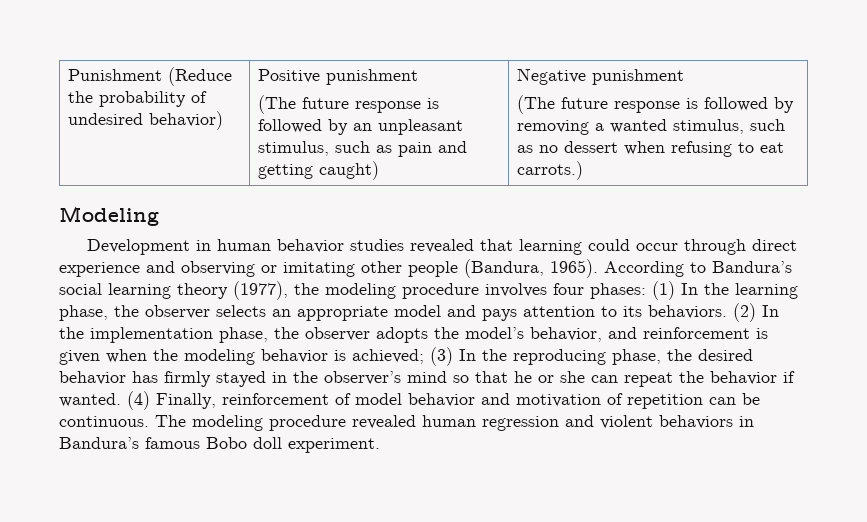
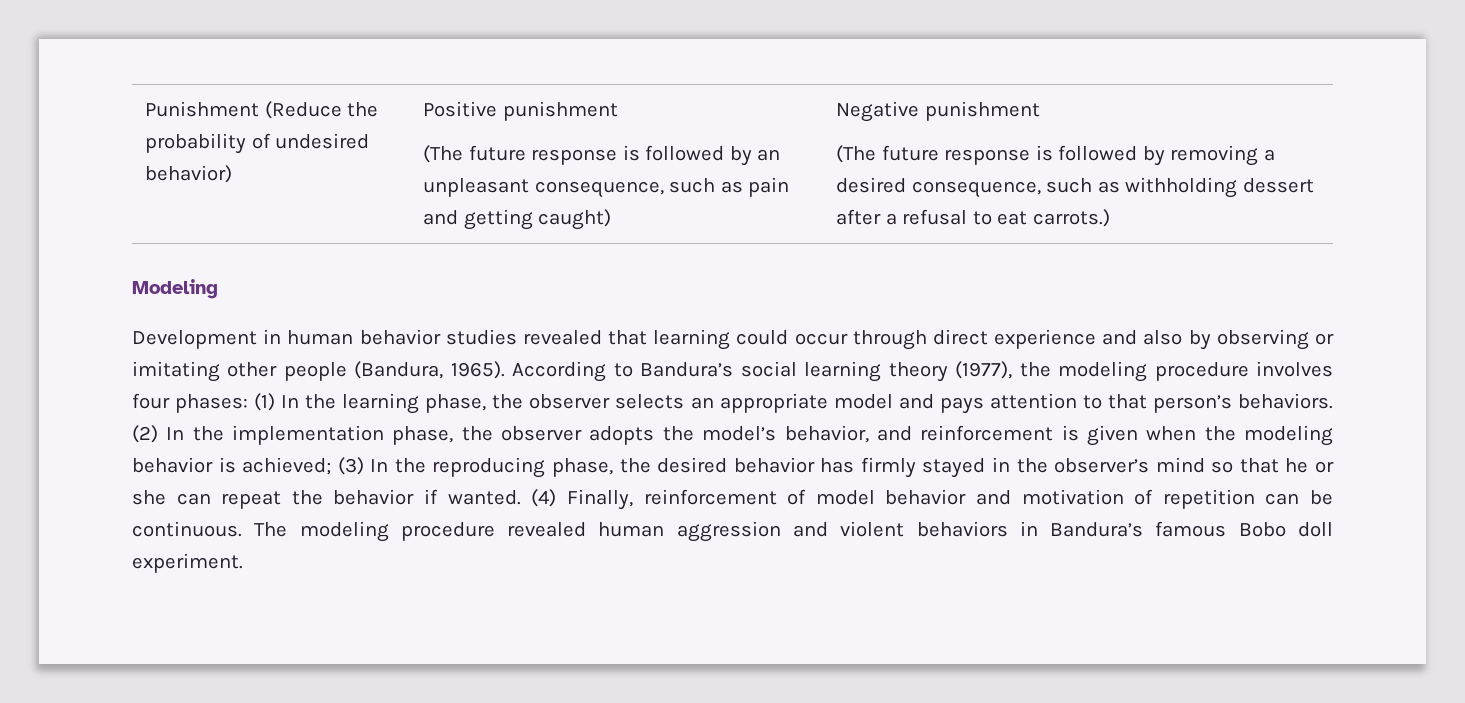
- (The future response is followed by an unpleasant stimulus, such as pain and getting caught)
+ (The future response is followed by an unpleasant consequence, such as pain and getting caught)
- (The future response is followed by removing a wanted stimulus, such as no dessert when refusing to eat carrots.)
+ (The future response is followed by removing a desired consequence, such as withholding dessert after a refusal to eat carrots.)
- Development in human behavior studies revealed that learning could occur through direct experience and observing or imitating other people (Bandura, 1965).
+ Development in human behavior studies revealed that learning could occur through direct experience and also by observing or imitating other people (Bandura, 1965).
- According to Bandura’s social learning theory (1977), the modeling procedure involves four phases: (1) In the learning phase, the observer selects an appropriate model and pays attention to its behaviors.
+ According to Bandura’s social learning theory (1977), the modeling procedure involves four phases: (1) In the learning phase, the observer selects an appropriate model and pays attention to that person’s behaviors.
- The modeling procedure revealed human regression and violent behaviors in Bandura’s famous Bobo doll experiment.
+ The modeling procedure revealed human aggression and violent behaviors in Bandura’s famous Bobo doll experiment.

